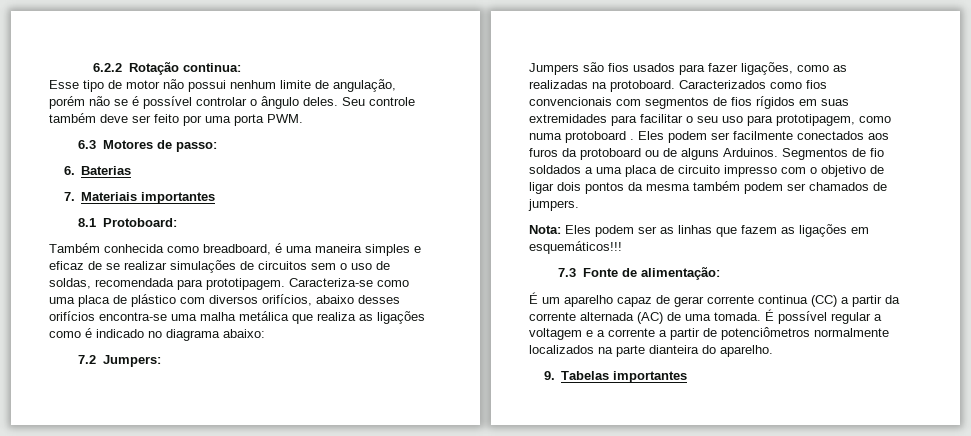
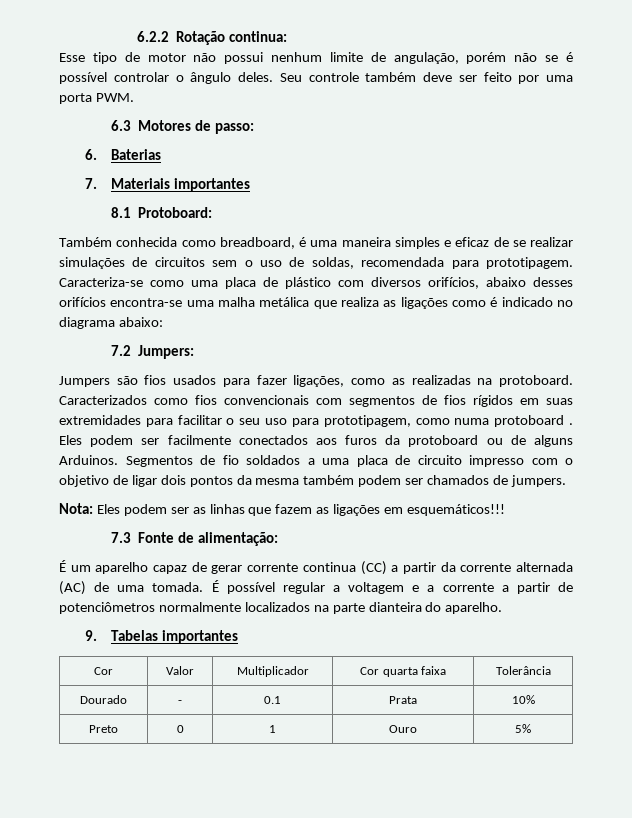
+ Cor | Valor | Multiplicador | Cor quarta faixa | Tolerância
+ Dourado | - | 0.1 | Prata | 10%
+ Preto | 0 | 1 | Ouro | 5%

